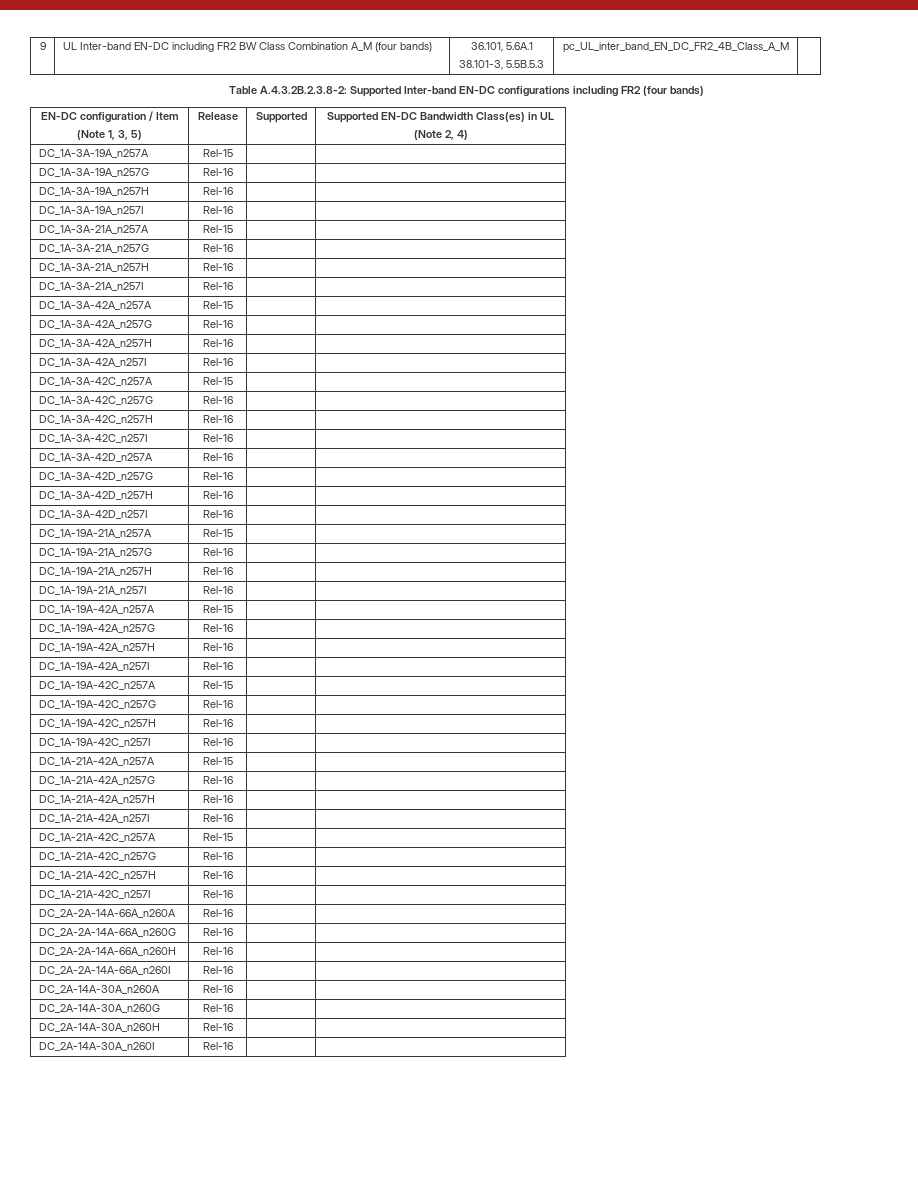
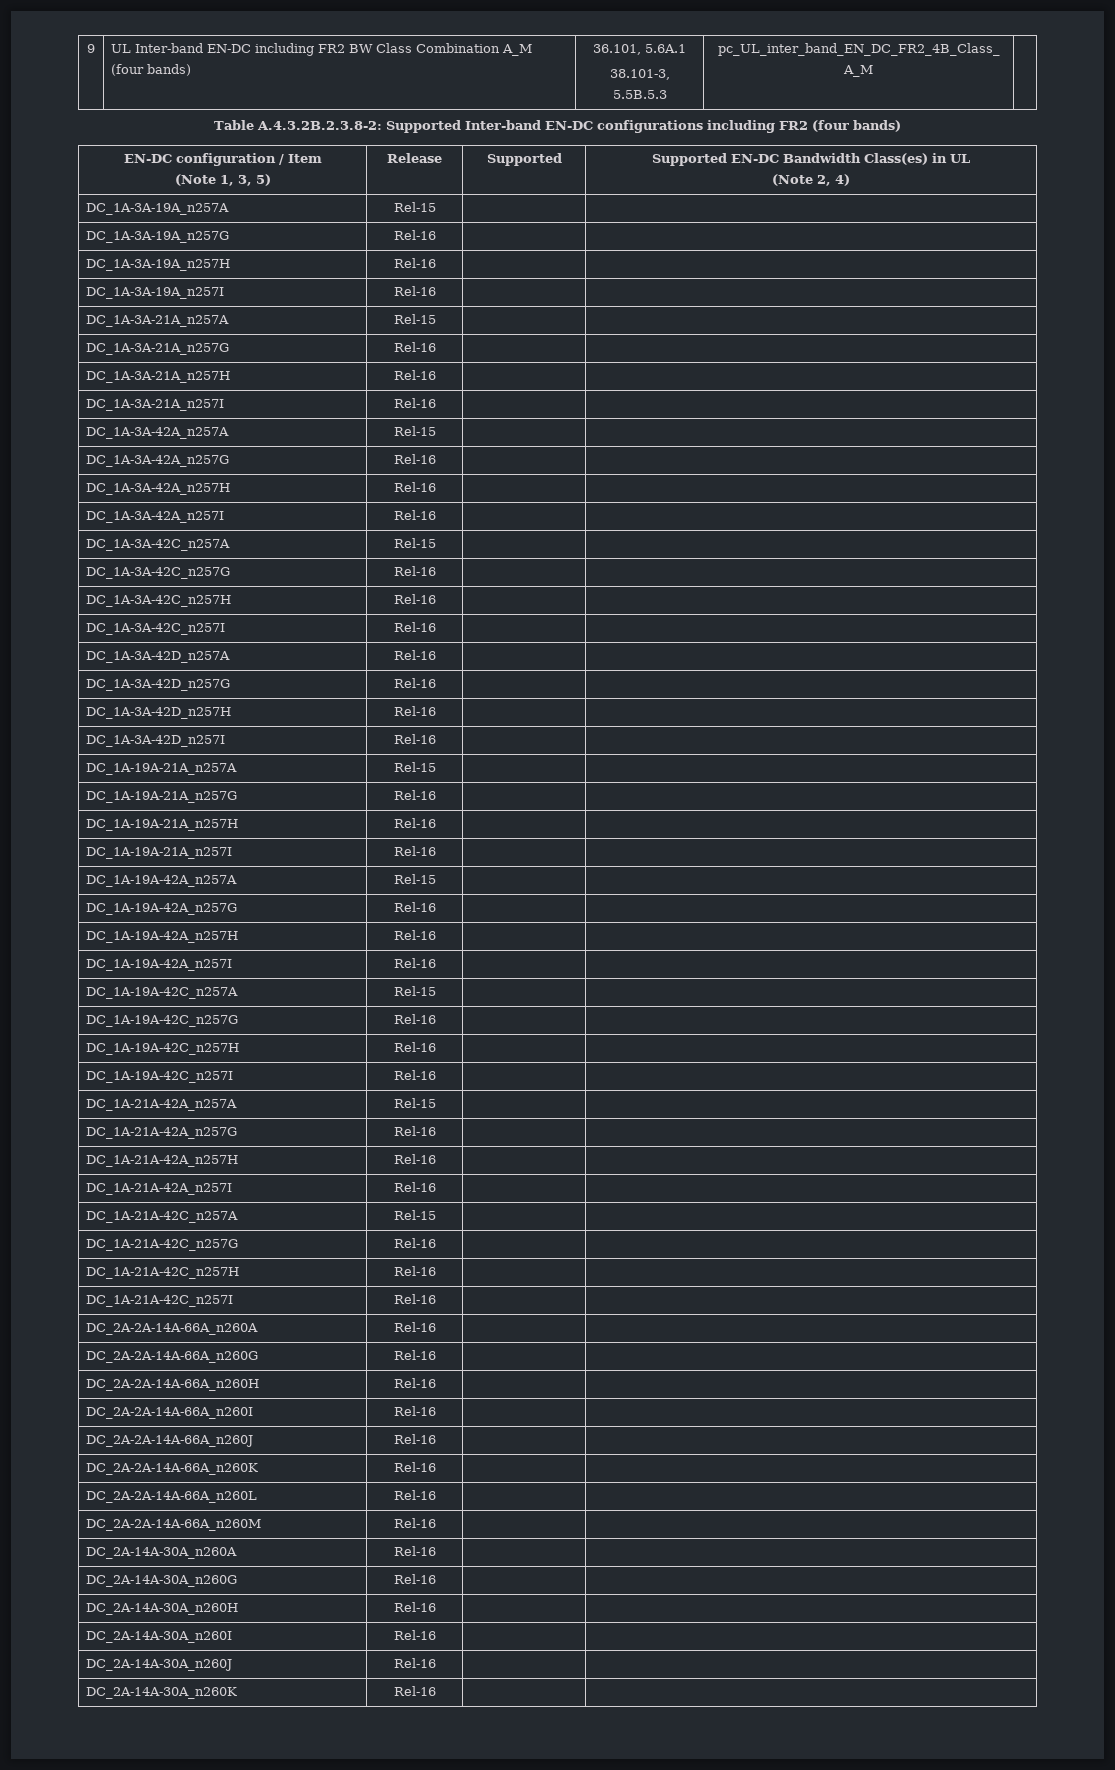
+ DC_2A-2A-14A-66A_n260J | Rel-16 | |
+ DC_2A-2A-14A-66A_n260K | Rel-16 | |
+ DC_2A-2A-14A-66A_n260L | Rel-16 | |
+ DC_2A-2A-14A-66A_n260M | Rel-16 | |
+ DC_2A-14A-30A_n260J | Rel-16 | |
+ DC_2A-14A-30A_n260K | Rel-16 | |

